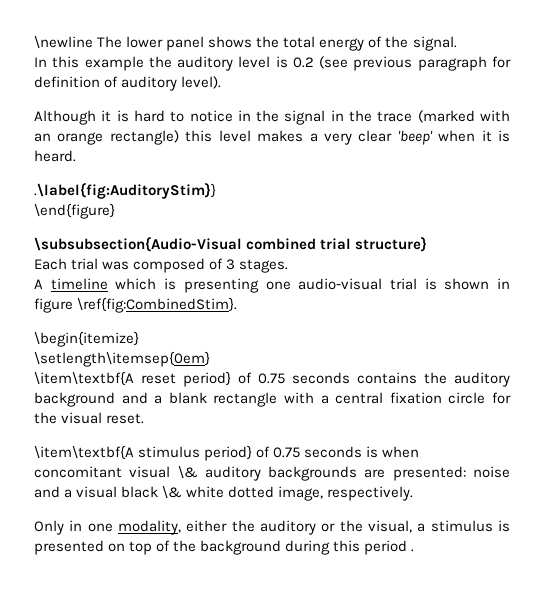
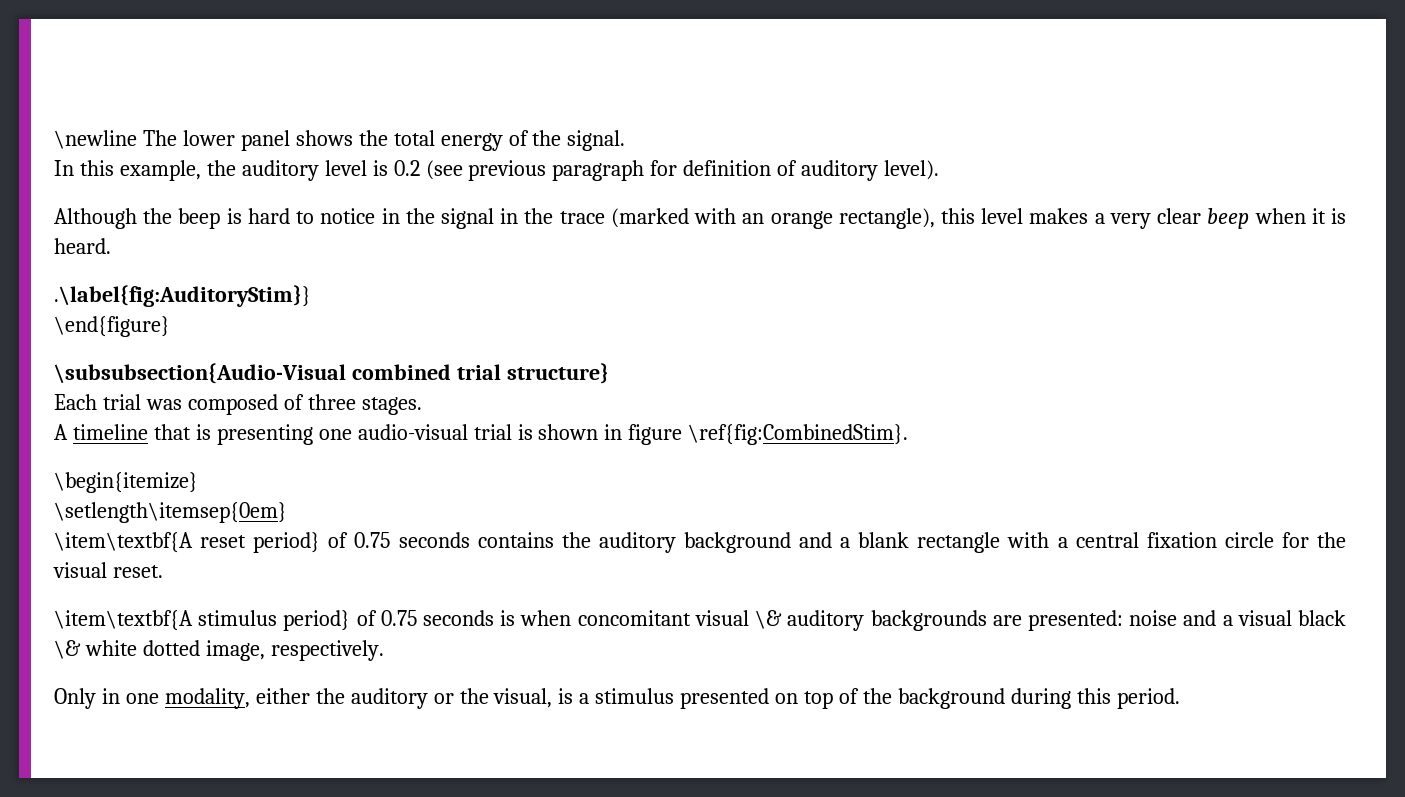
- In this example the auditory level is 0.2 (see previous paragraph for definition of auditory level).
+ In this example, the auditory level is 0.2 (see previous paragraph for definition of auditory level).
- Although it is hard to notice in the signal in the trace (marked with an orange rectangle) this level makes a very clear 'beep' when it is heard.
+ Although the beep is hard to notice in the signal in the trace (marked with an orange rectangle), this level makes a very clear beep when it is heard.
- Each trial was composed of 3 stages.
+ Each trial was composed of three stages.
- A timeline which is presenting one audio-visual trial is shown in figure \ref{fig:CombinedStim}.
+ A timeline that is presenting one audio-visual trial is shown in figure \ref{fig:CombinedStim}.
- Only in one modality, either the auditory or the visual, a stimulus is presented on top of the background during this period .
+ Only in one modality, either the auditory or the visual, is a stimulus presented on top of the background during this period.

